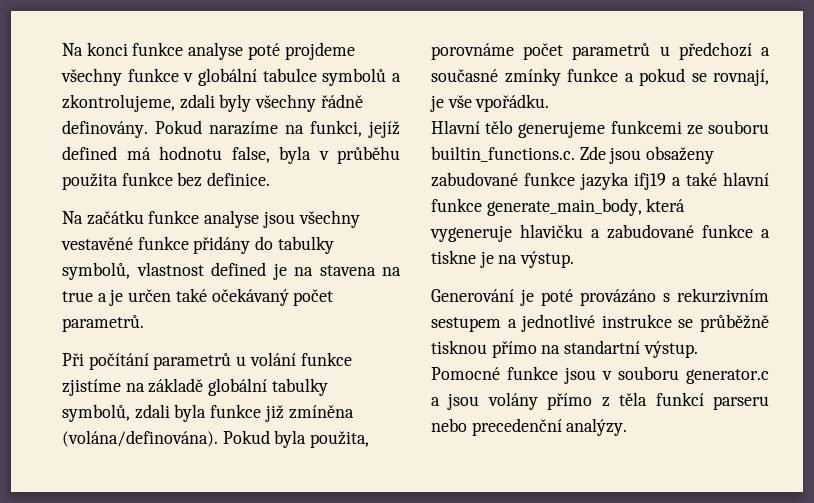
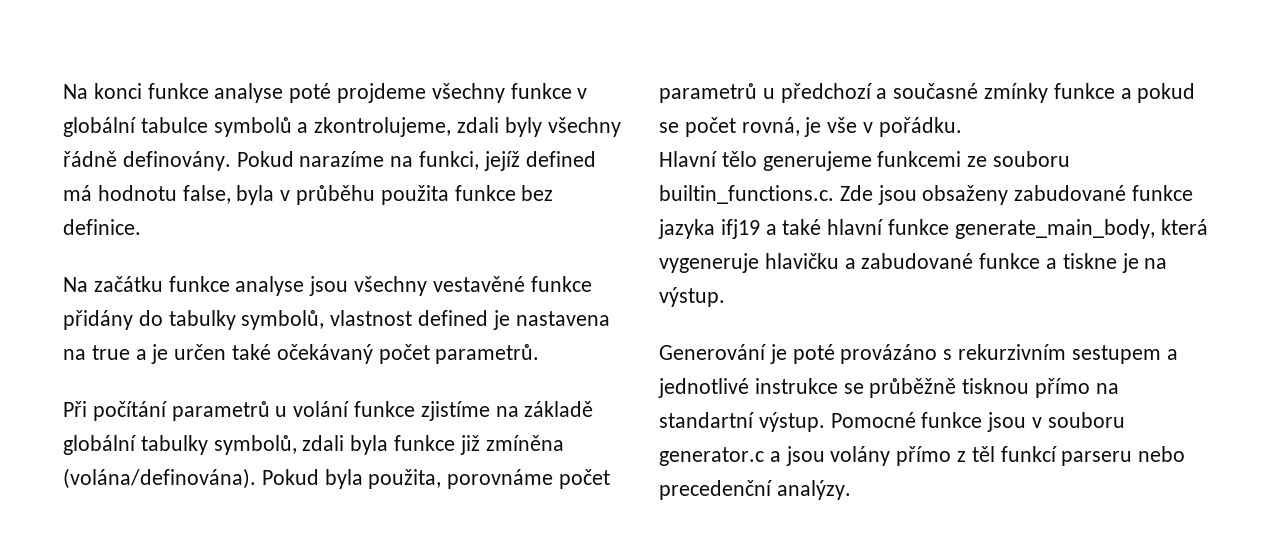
- Na začátku funkce analyse jsou všechny vestavěné funkce přidány do tabulky symbolů, vlastnost defined je na stavena na true a je určen také očekávaný počet parametrů.
+ Na začátku funkce analyse jsou všechny vestavěné funkce přidány do tabulky symbolů, vlastnost defined je nastavena na true a je určen také očekávaný počet parametrů.
- Pokud byla použita, porovnáme počet parametrů u předchozí a současné zmínky funkce a pokud se rovnají, je vše vpořádku.
+ Pokud byla použita, porovnáme počet parametrů u předchozí a současné zmínky funkce a pokud se počet rovná, je vše v pořádku.
- Pomocné funkce jsou v souboru generator.c a jsou volány přímo z těla funkcí parseru nebo precedenční analýzy.
+ Pomocné funkce jsou v souboru generator.c a jsou volány přímo z těl funkcí parseru nebo precedenční analýzy.

